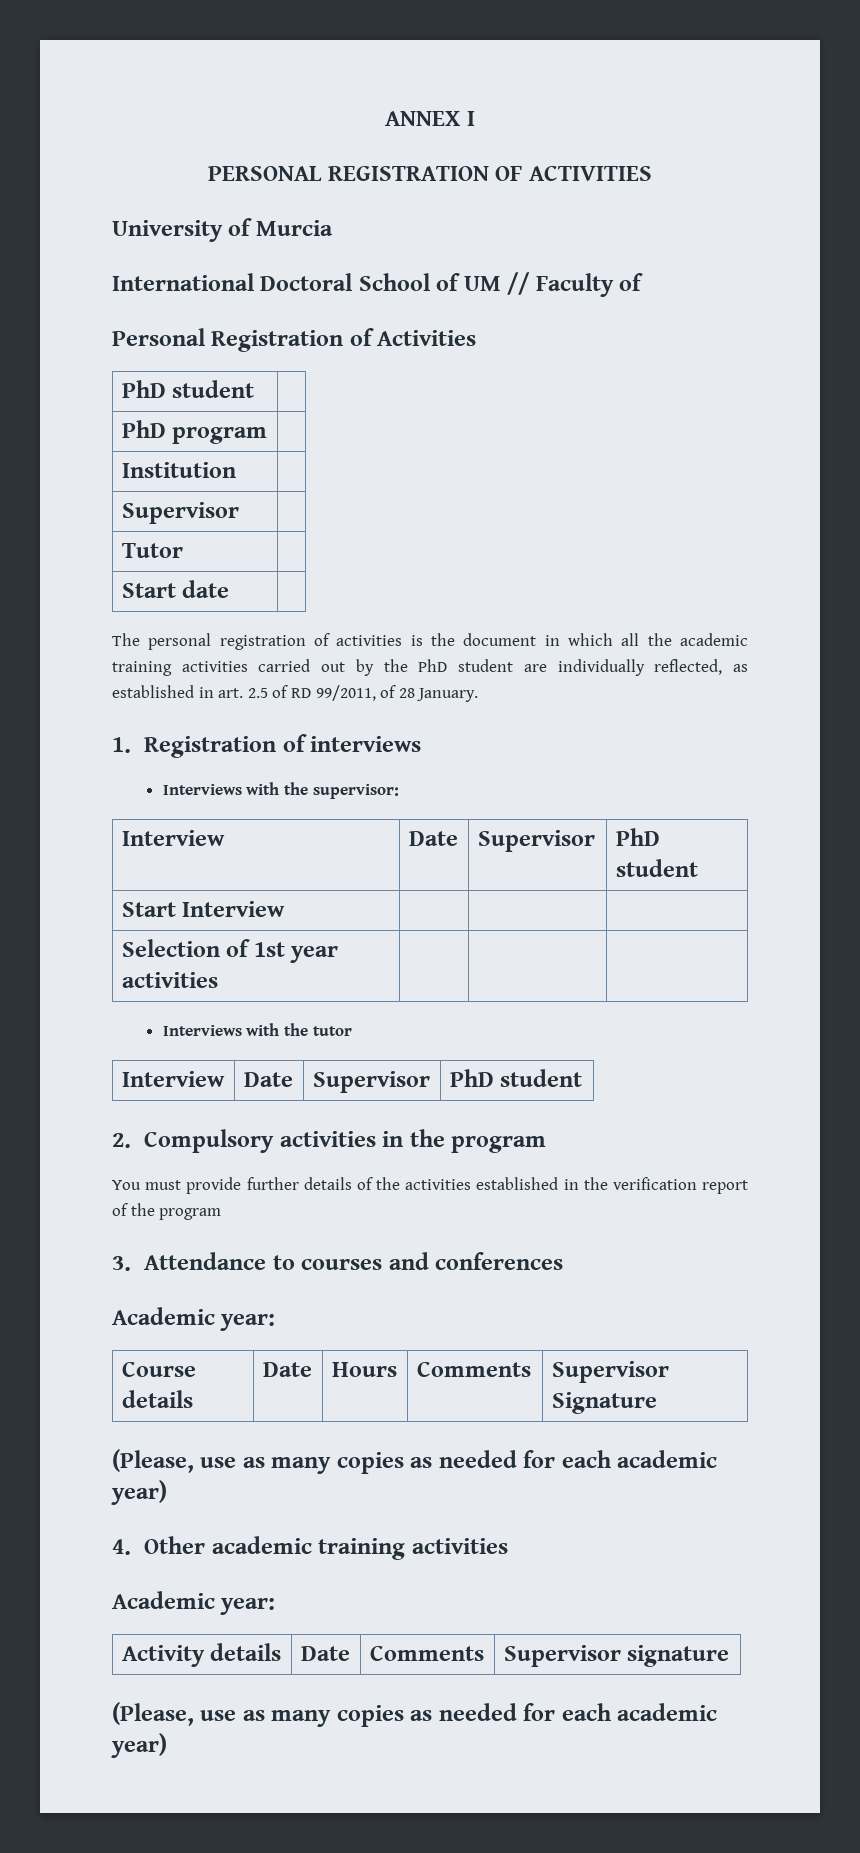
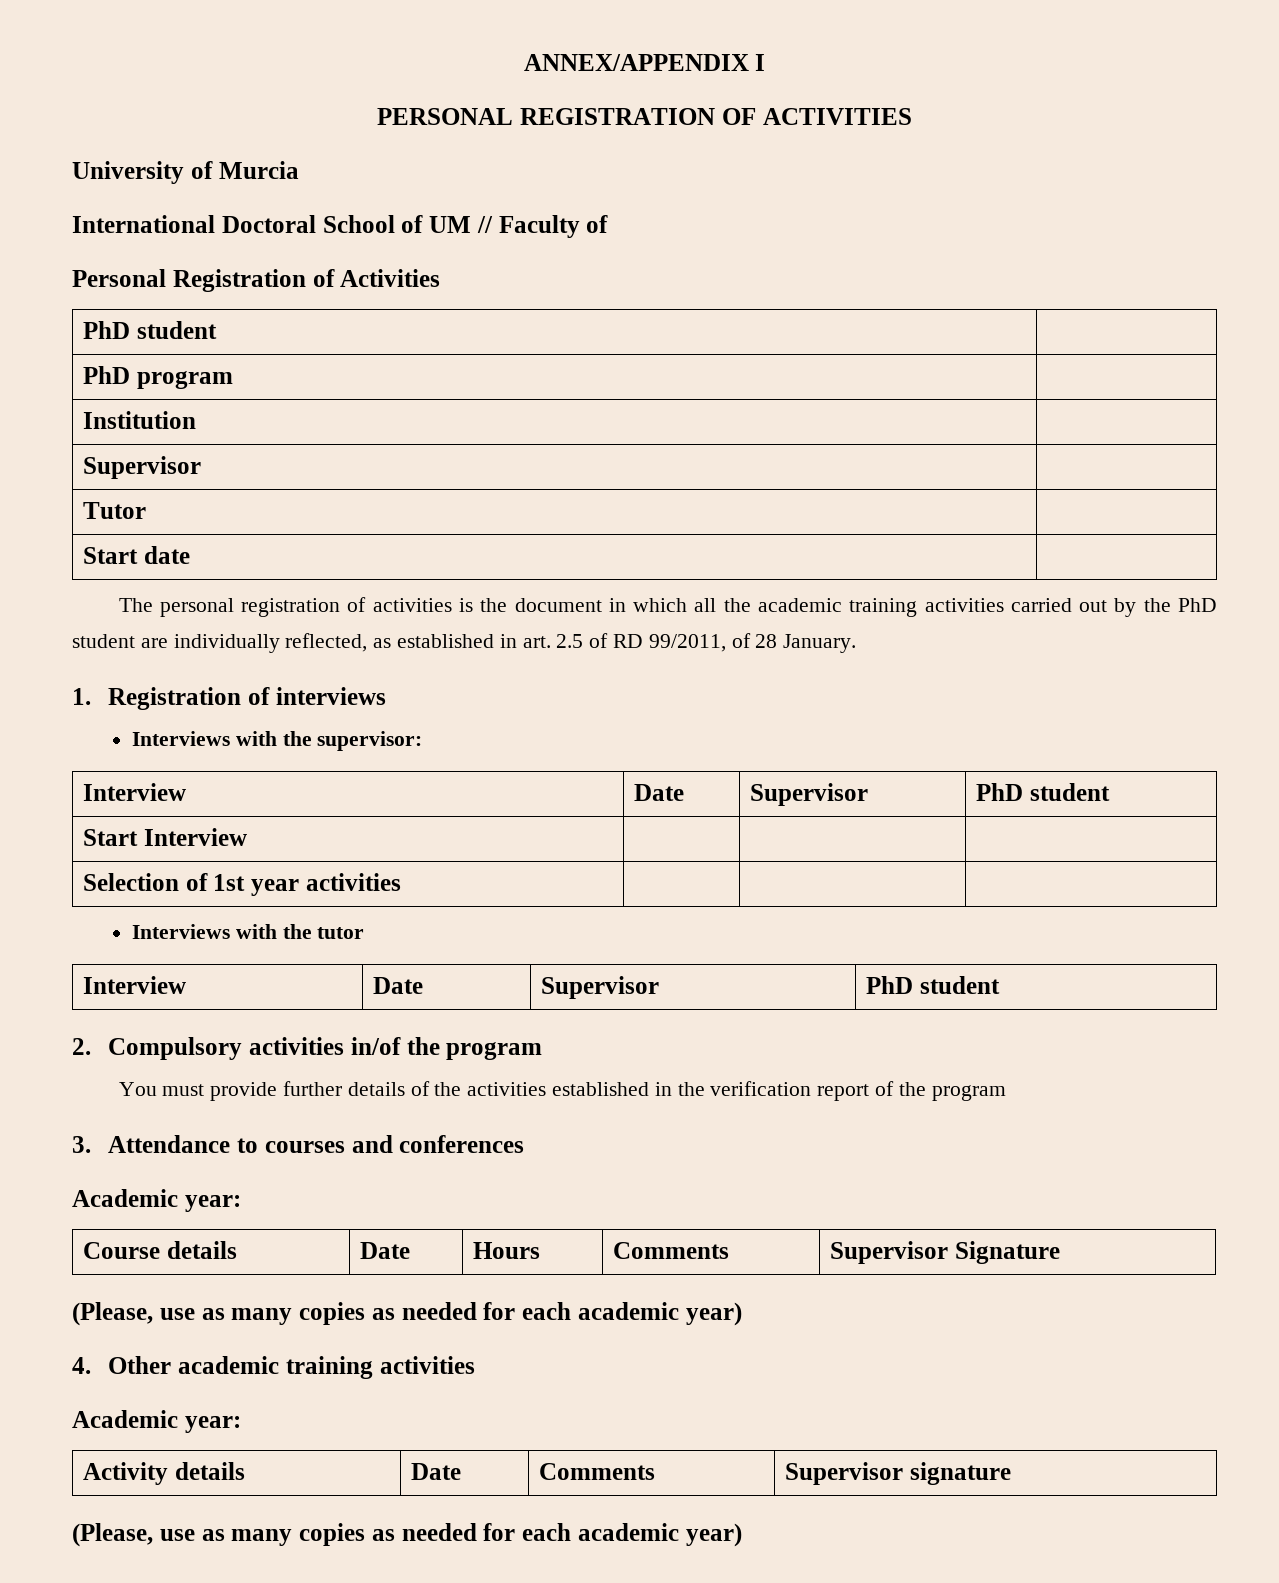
- ANNEX I
+ ANNEX/APPENDIX I
- 2. Compulsory activities in the program
+ 2. Compulsory activities in/of the program

